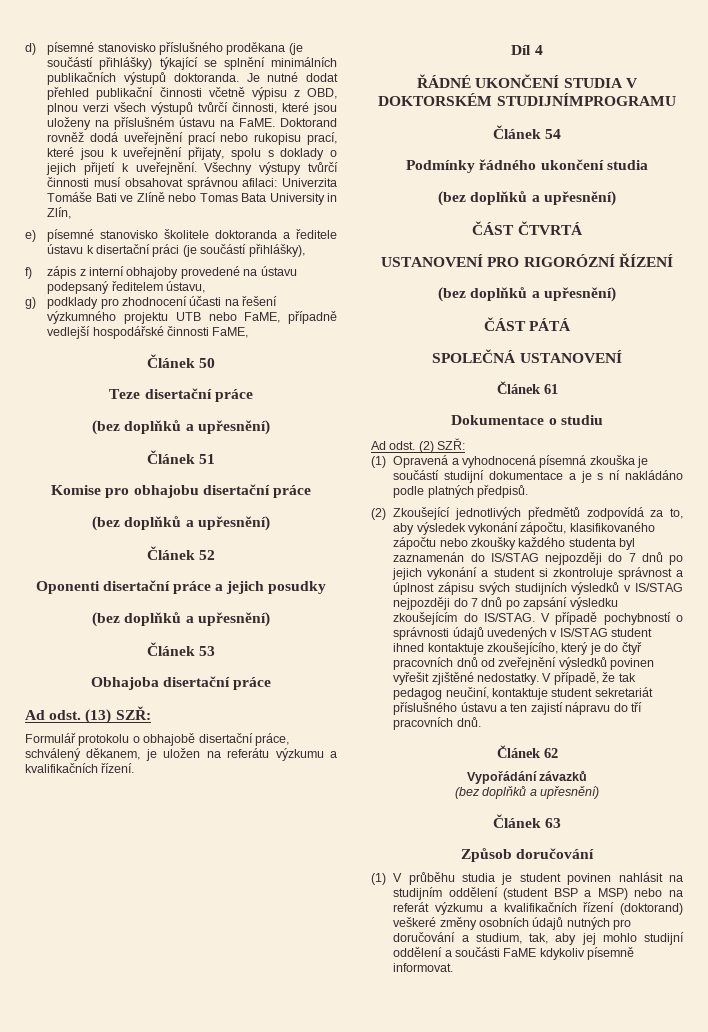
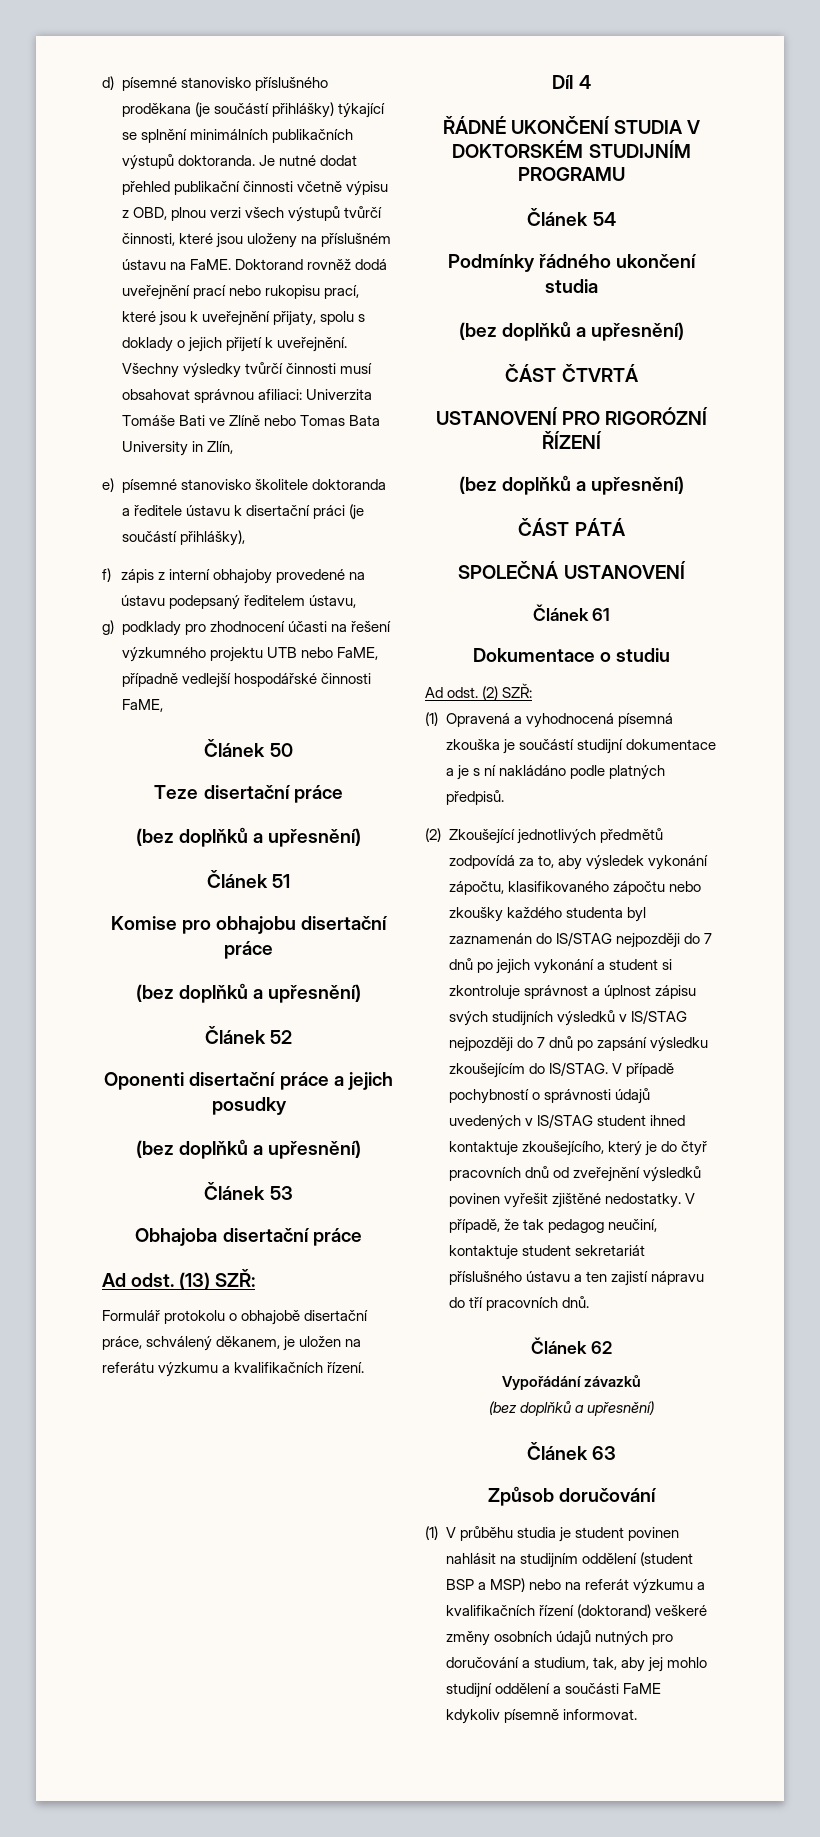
- Všechny výstupy tvůrčí činnosti musí obsahovat správnou afilaci: Univerzita Tomáše Bati ve Zlíně nebo Tomas Bata University in Zlín,
+ Všechny výsledky tvůrčí činnosti musí obsahovat správnou afiliaci: Univerzita Tomáše Bati ve Zlíně nebo Tomas Bata University in Zlín,
- ŘÁDNÉ UKONČENÍ STUDIA V DOKTORSKÉM STUDIJNÍMPROGRAMU
+ ŘÁDNÉ UKONČENÍ STUDIA V DOKTORSKÉM STUDIJNÍM PROGRAMU

